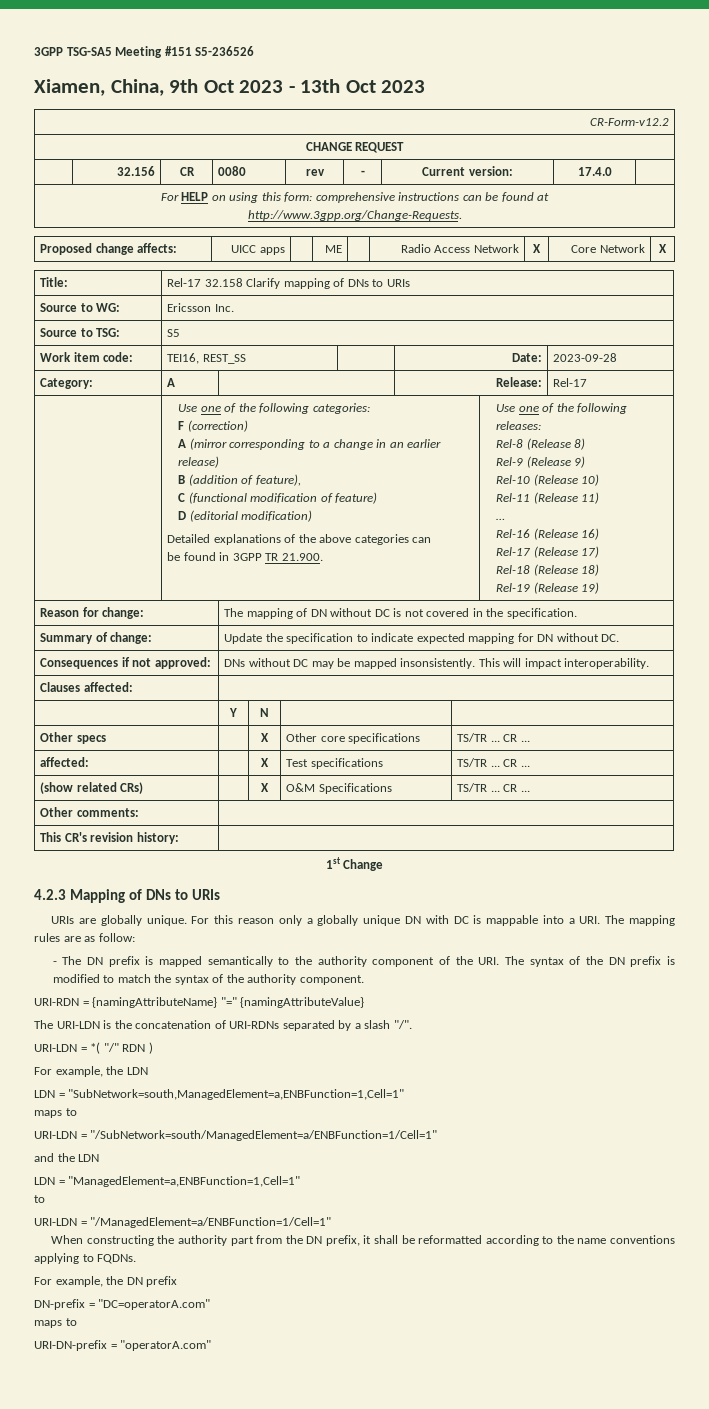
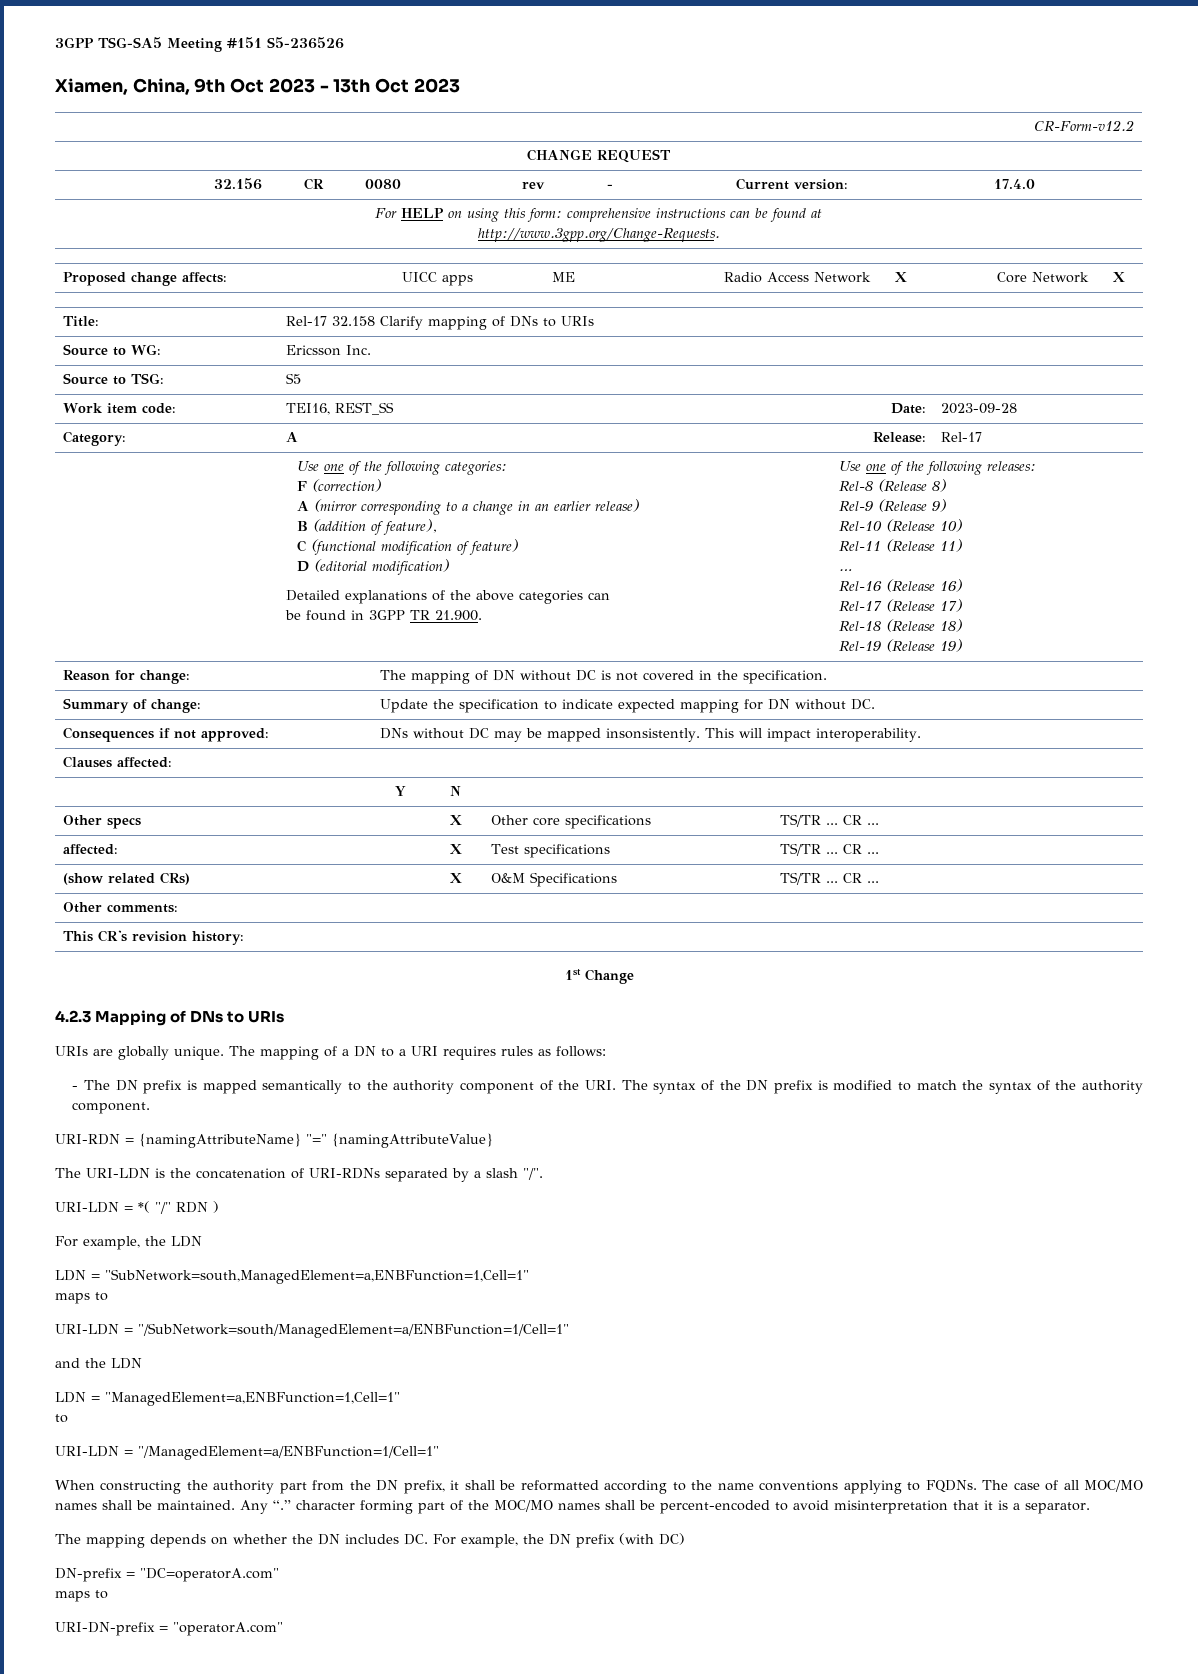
- For this reason only a globally unique DN with DC is mappable into a URI. The mapping rules are as follow:
+ The mapping of a DN to a URI requires rules as follows:
- When constructing the authority part from the DN prefix, it shall be reformatted according to the name conventions applying to FQDNs.
- For example, the DN prefix
+ When constructing the authority part from the DN prefix, it shall be reformatted according to the name conventions applying to FQDNs. The case of all MOC/MO names shall be maintained. Any “.” character forming part of the MOC/MO names shall be percent-encoded to avoid misinterpretation that it is a separator.
+ The mapping depends on whether the DN includes DC. For example, the DN prefix (with DC)

